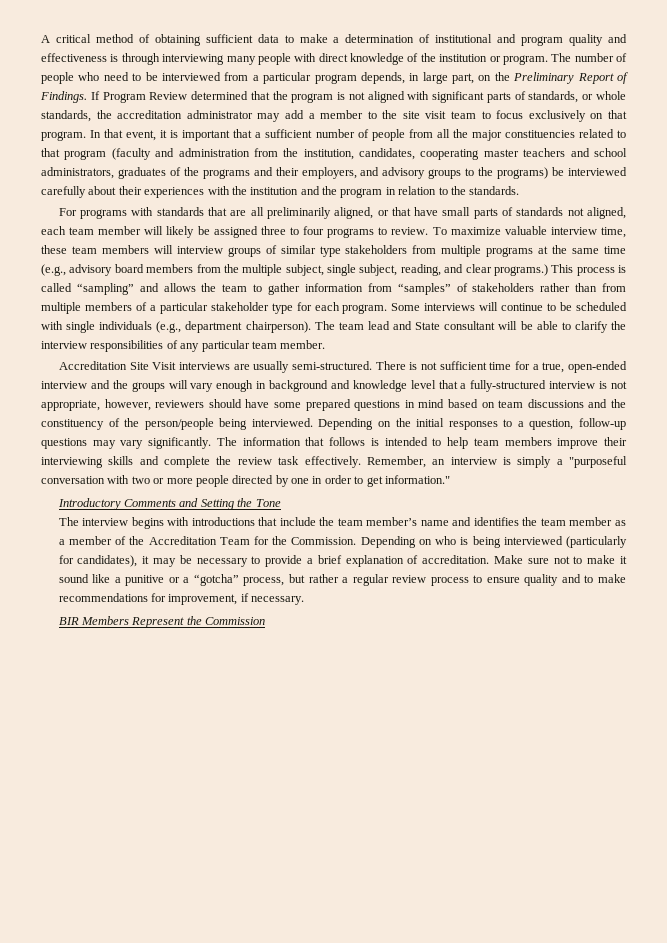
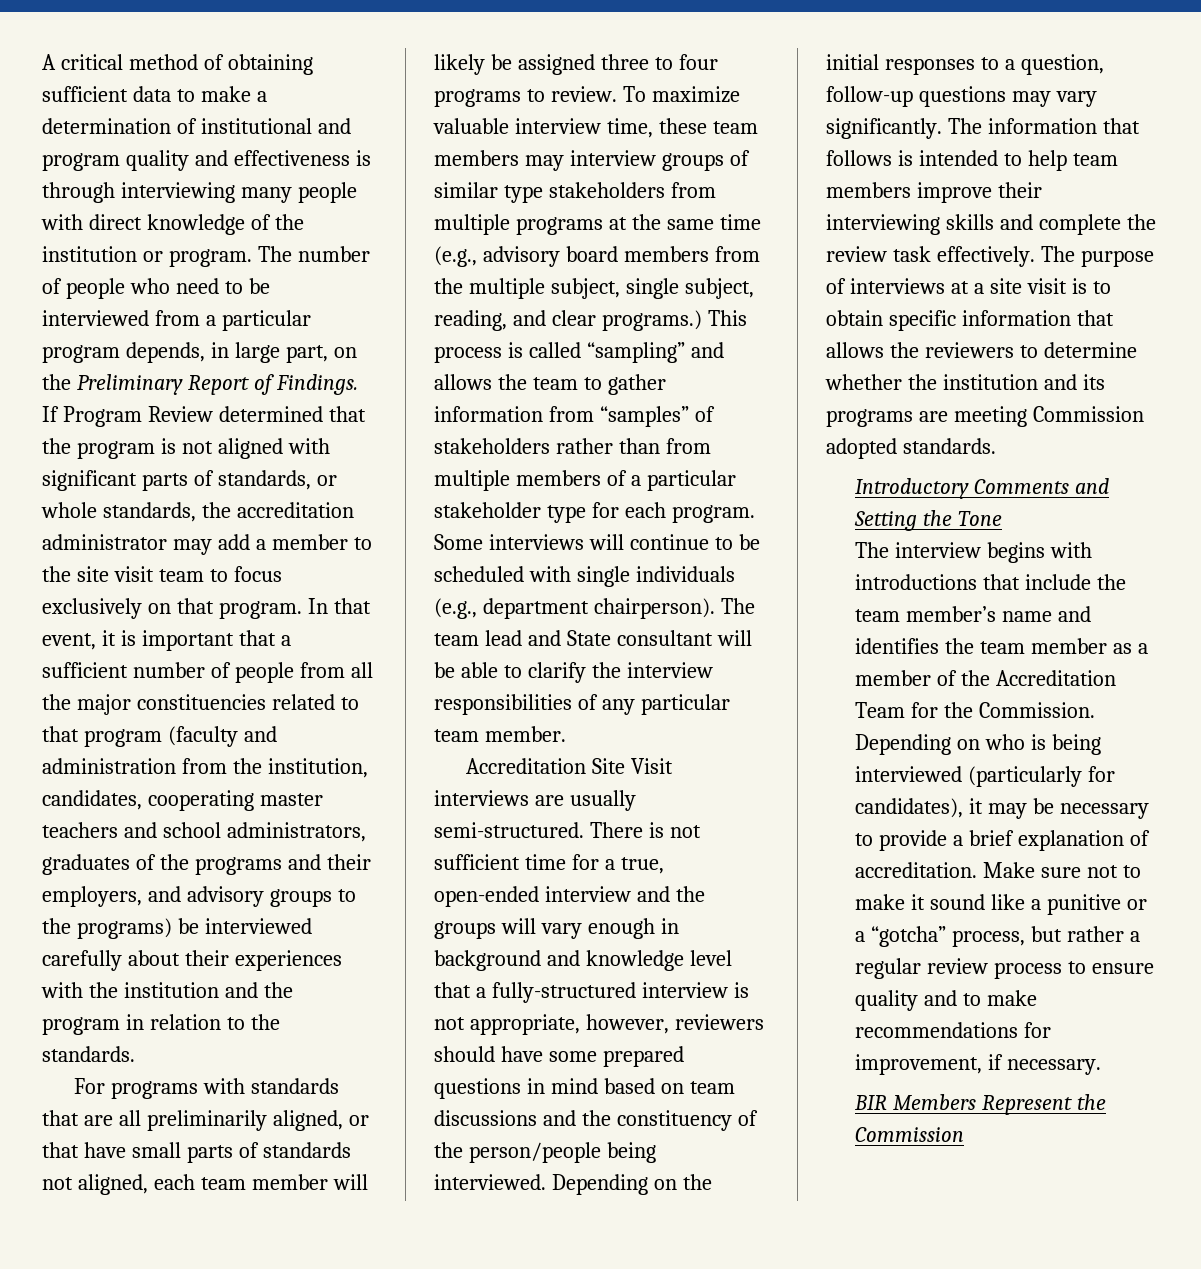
- To maximize valuable interview time, these team members will interview groups of similar type stakeholders from multiple programs at the same time (e.g., advisory board members from the multiple subject, single subject, reading, and clear programs.)
+ To maximize valuable interview time, these team members may interview groups of similar type stakeholders from multiple programs at the same time (e.g., advisory board members from the multiple subject, single subject, reading, and clear programs.)
- Remember, an interview is simply a "purposeful conversation with two or more people directed by one in order to get information."
+ The purpose of interviews at a site visit is to obtain specific information that allows the reviewers to determine whether the institution and its programs are meeting Commission adopted standards.

